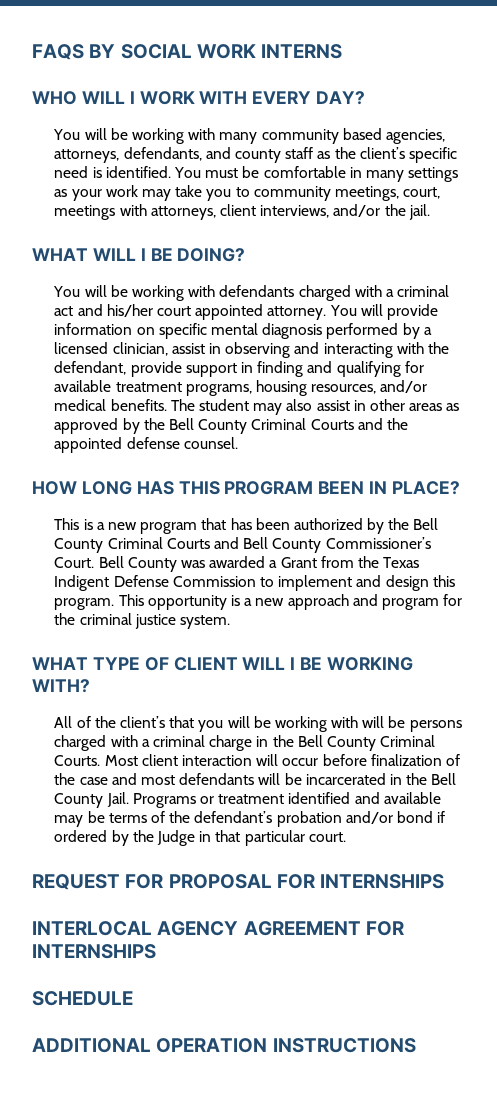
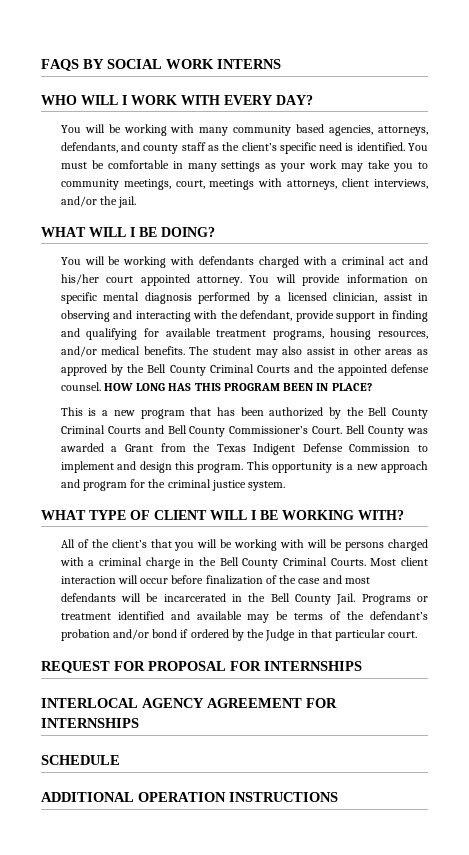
- The student may also assist in other areas as approved by the Bell County Criminal Courts and the appointed defense counsel.
- HOW LONG HAS THIS PROGRAM BEEN IN PLACE?
+ The student may also assist in other areas as approved by the Bell County Criminal Courts and the appointed defense counsel. HOW LONG HAS THIS PROGRAM BEEN IN PLACE?

